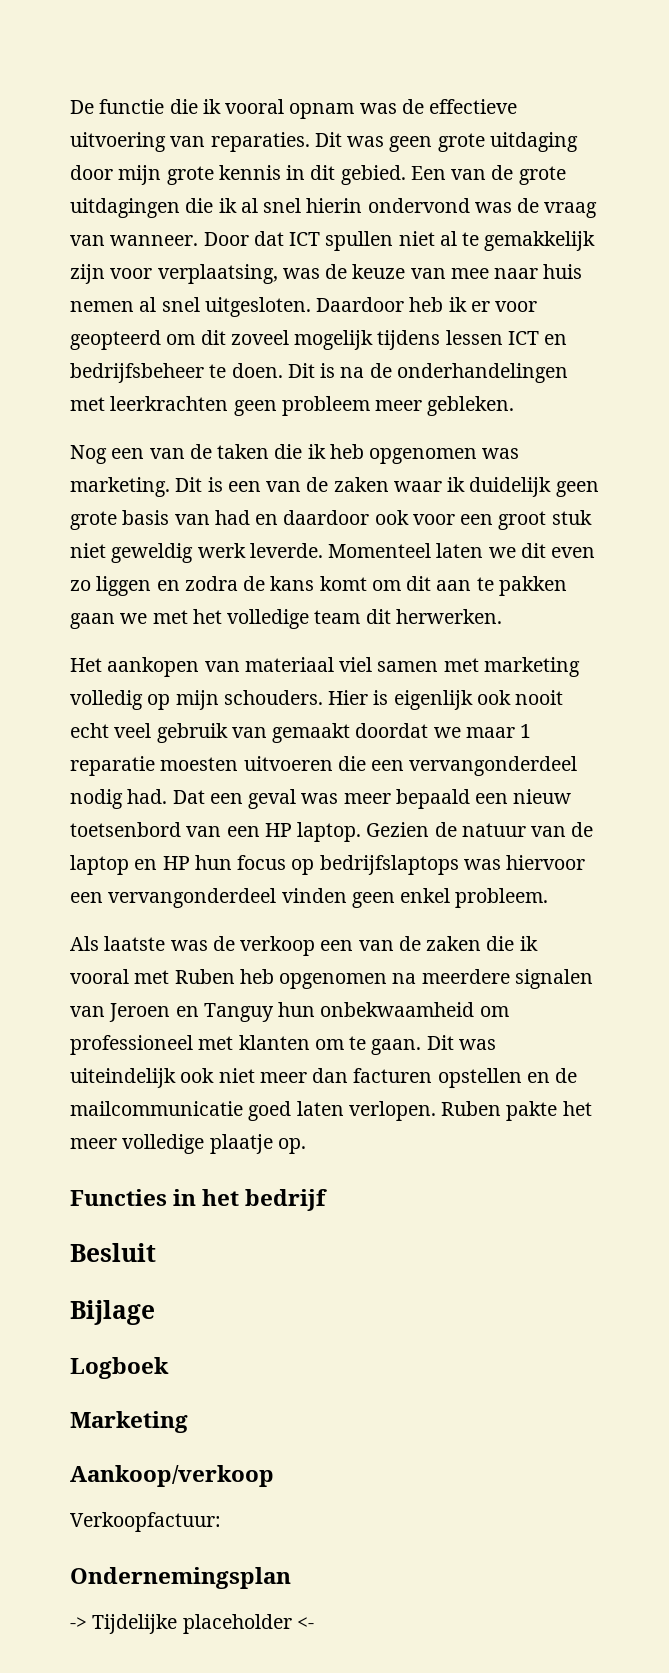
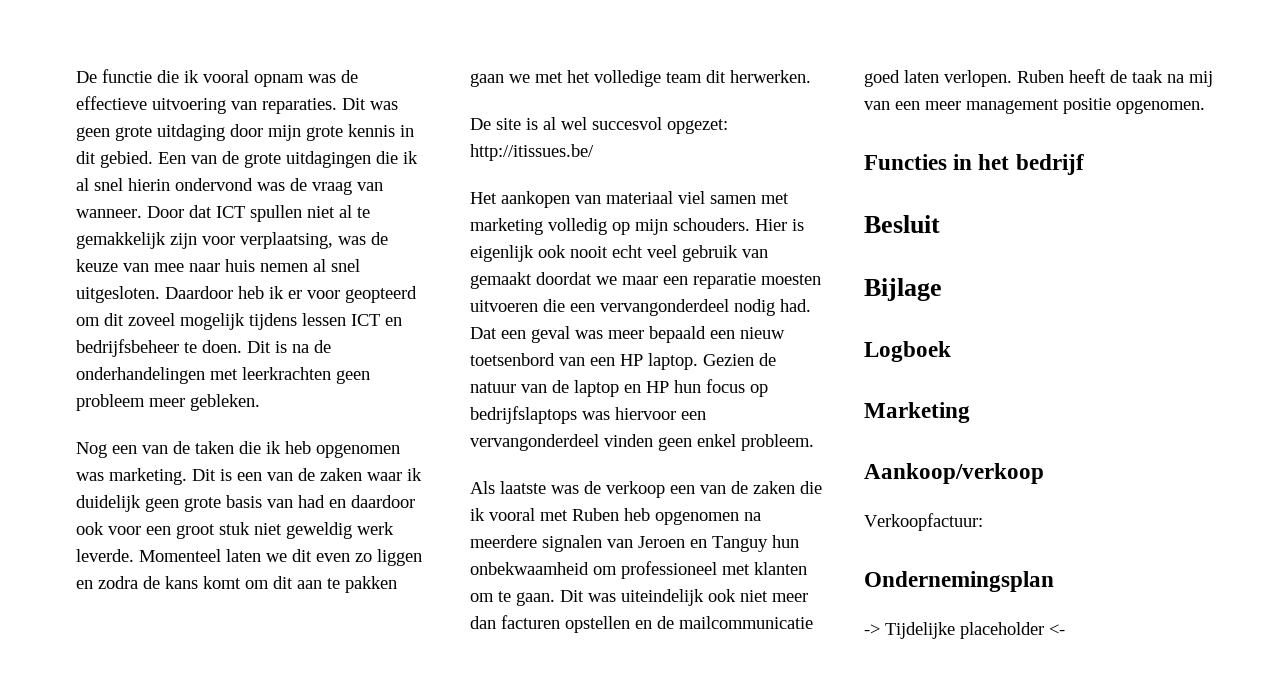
+ De site is al wel succesvol opgezet: http://itissues.be/
- Hier is eigenlijk ook nooit echt veel gebruik van gemaakt doordat we maar 1 reparatie moesten uitvoeren die een vervangonderdeel nodig had.
+ Hier is eigenlijk ook nooit echt veel gebruik van gemaakt doordat we maar een reparatie moesten uitvoeren die een vervangonderdeel nodig had.
- Ruben pakte het meer volledige plaatje op.
+ Ruben heeft de taak na mij van een meer management positie opgenomen.

